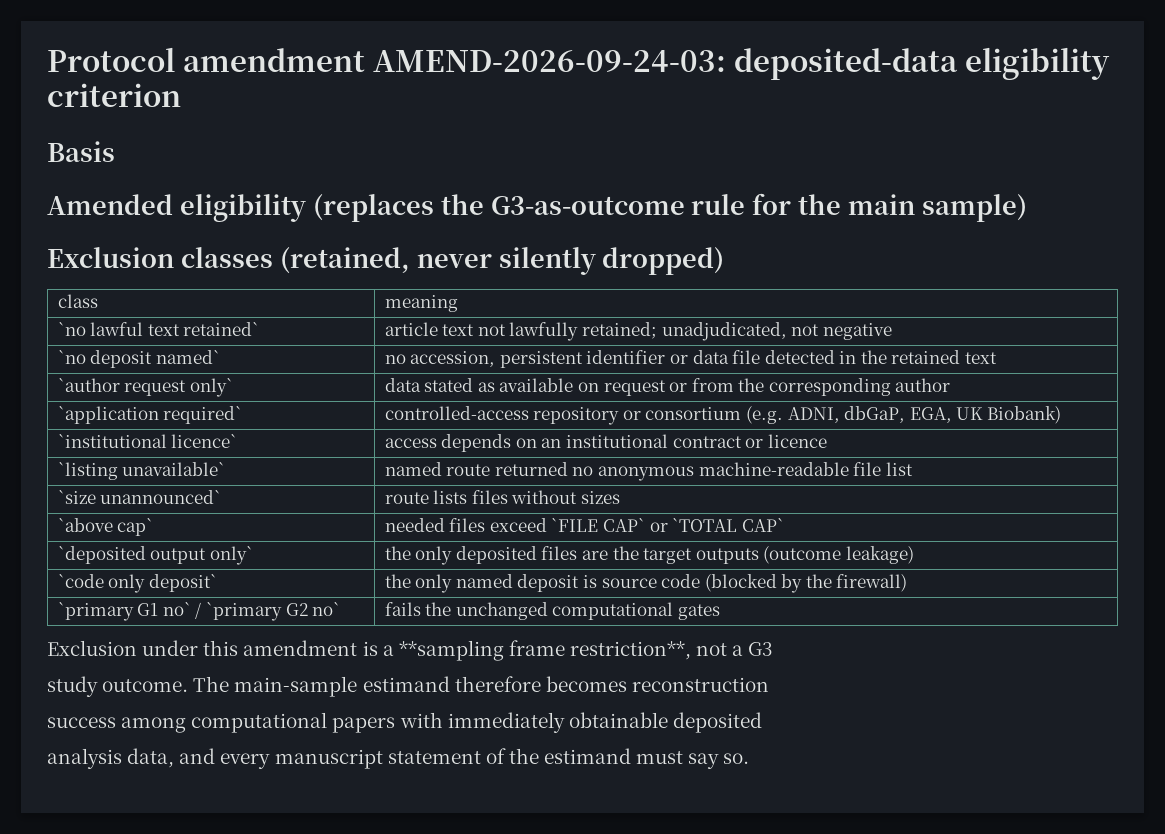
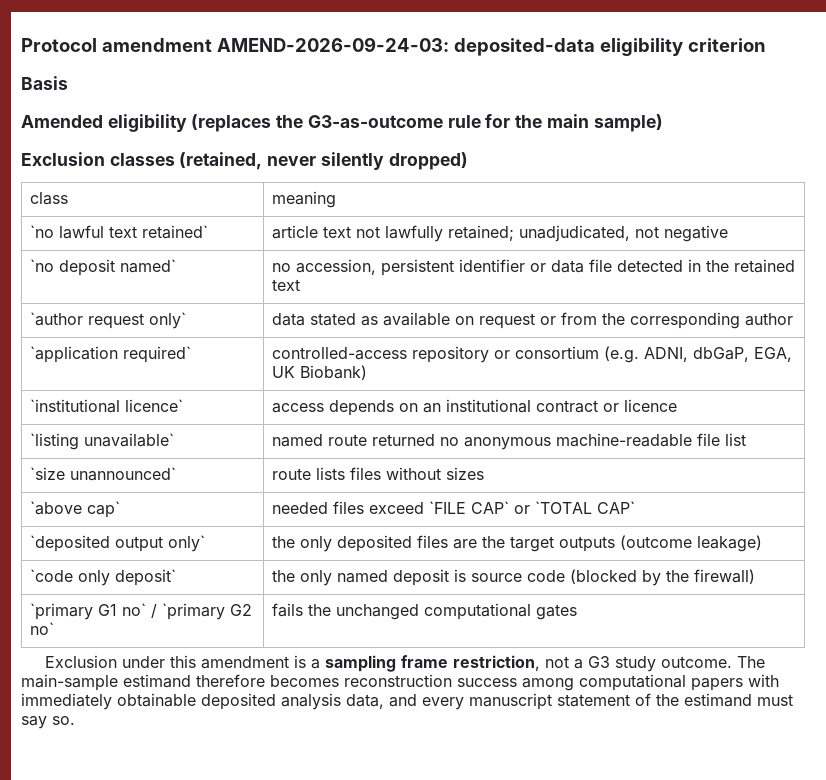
- Exclusion under this amendment is a **sampling frame restriction**, not a G3
- study outcome.
+ Exclusion under this amendment is a sampling frame restriction, not a G3 study outcome.
- The main-sample estimand therefore becomes reconstruction
- success among computational papers with immediately obtainable deposited
- analysis data, and every manuscript statement of the estimand must say so.
+ The main-sample estimand therefore becomes reconstruction success among computational papers with immediately obtainable deposited analysis data, and every manuscript statement of the estimand must say so.

